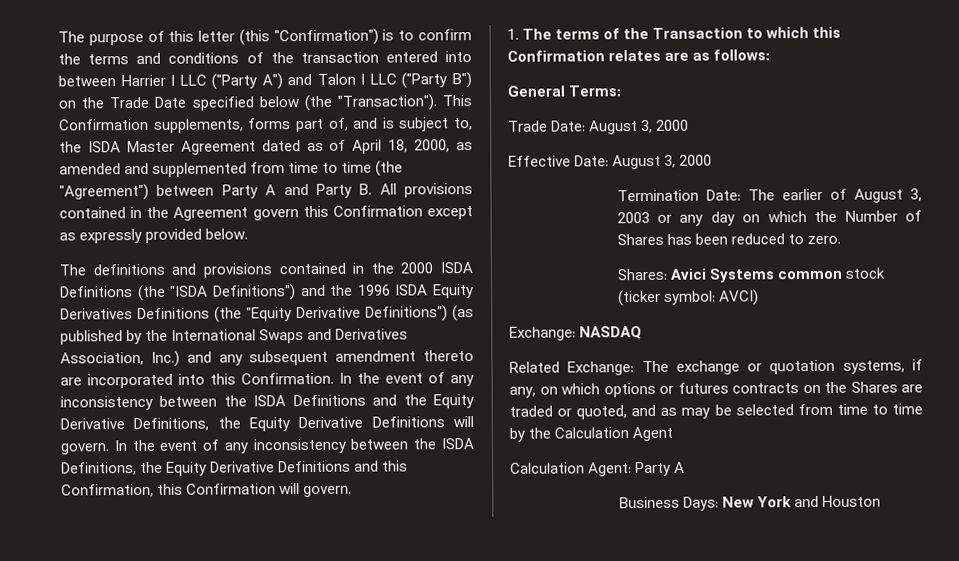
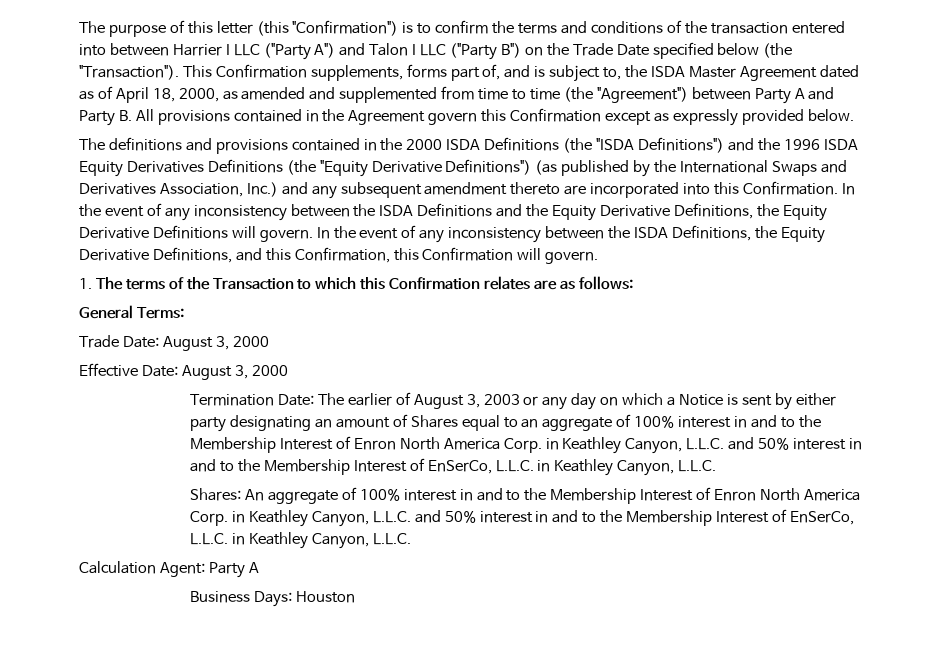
- In the event of any inconsistency between the ISDA Definitions, the Equity Derivative Definitions and this Confirmation, this Confirmation will govern.
+ In the event of any inconsistency between the ISDA Definitions, the Equity Derivative Definitions, and this Confirmation, this Confirmation will govern.
- Termination Date: The earlier of August 3, 2003 or any day on which the Number of Shares has been reduced to zero.
- Shares: Avici Systems common stock (ticker symbol: AVCI)
- Exchange: NASDAQ
- Related Exchange: The exchange or quotation systems, if any, on which options or futures contracts on the Shares are traded or quoted, and as may be selected from time to time by the Calculation Agent
+ Termination Date: The earlier of August 3, 2003 or any day on which a Notice is sent by either party designating an amount of Shares equal to an aggregate of 100% interest in and to the Membership Interest of Enron North America Corp. in Keathley Canyon, L.L.C. and 50% interest in and to the Membership Interest of EnSerCo, L.L.C. in Keathley Canyon, L.L.C.
+ Shares: An aggregate of 100% interest in and to the Membership Interest of Enron North America Corp. in Keathley Canyon, L.L.C. and 50% interest in and to the Membership Interest of EnSerCo, L.L.C. in Keathley Canyon, L.L.C.
- Business Days: New York and Houston
+ Business Days: Houston

